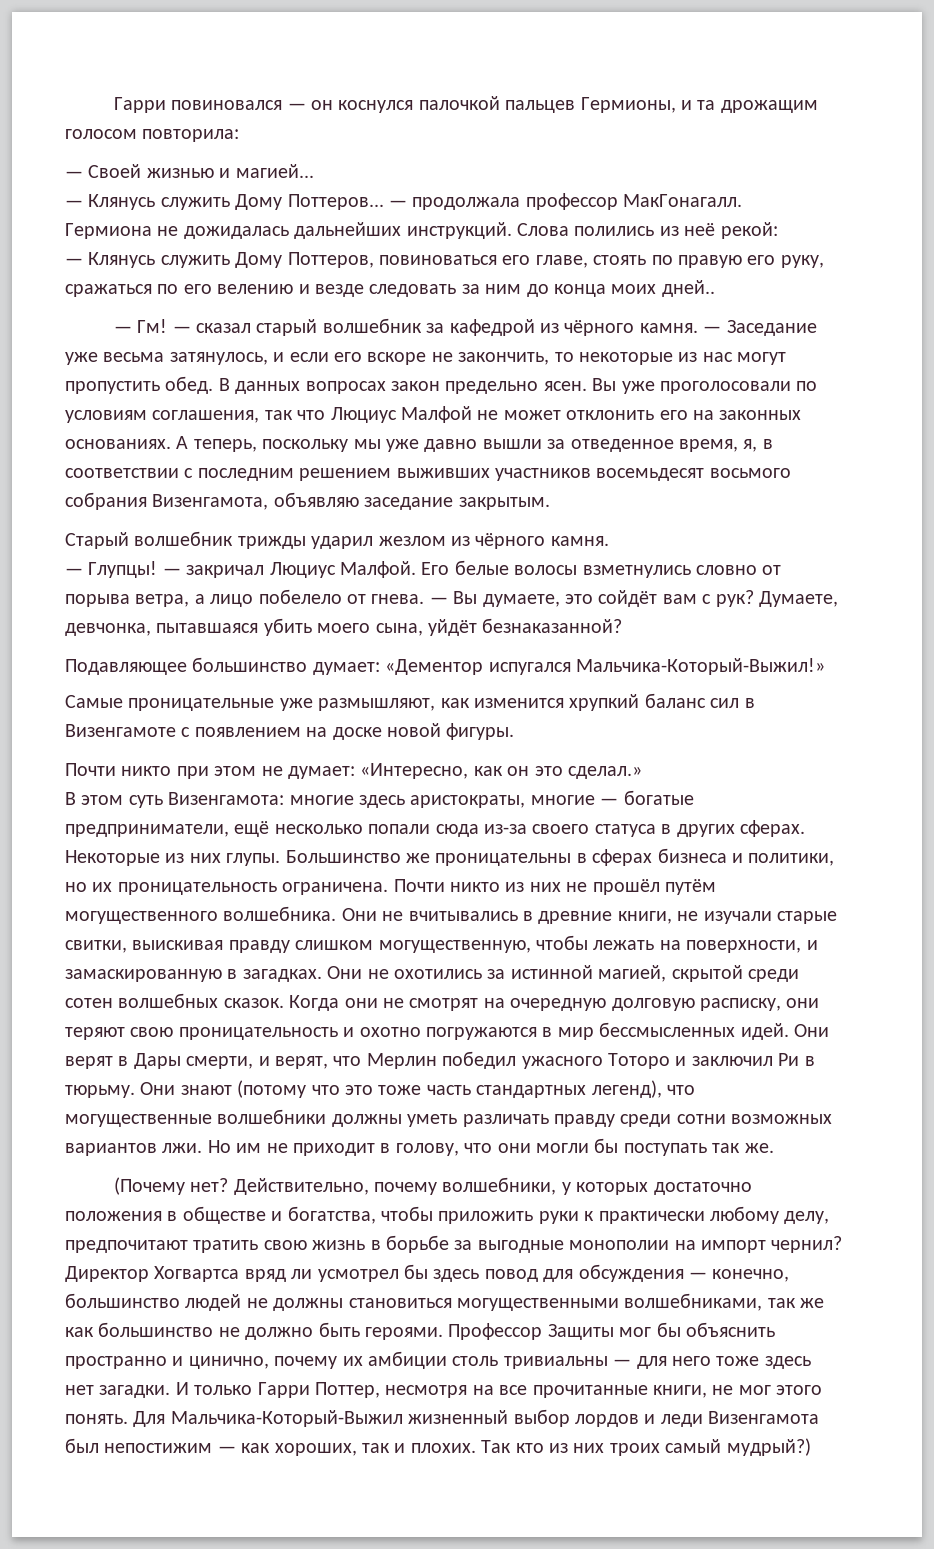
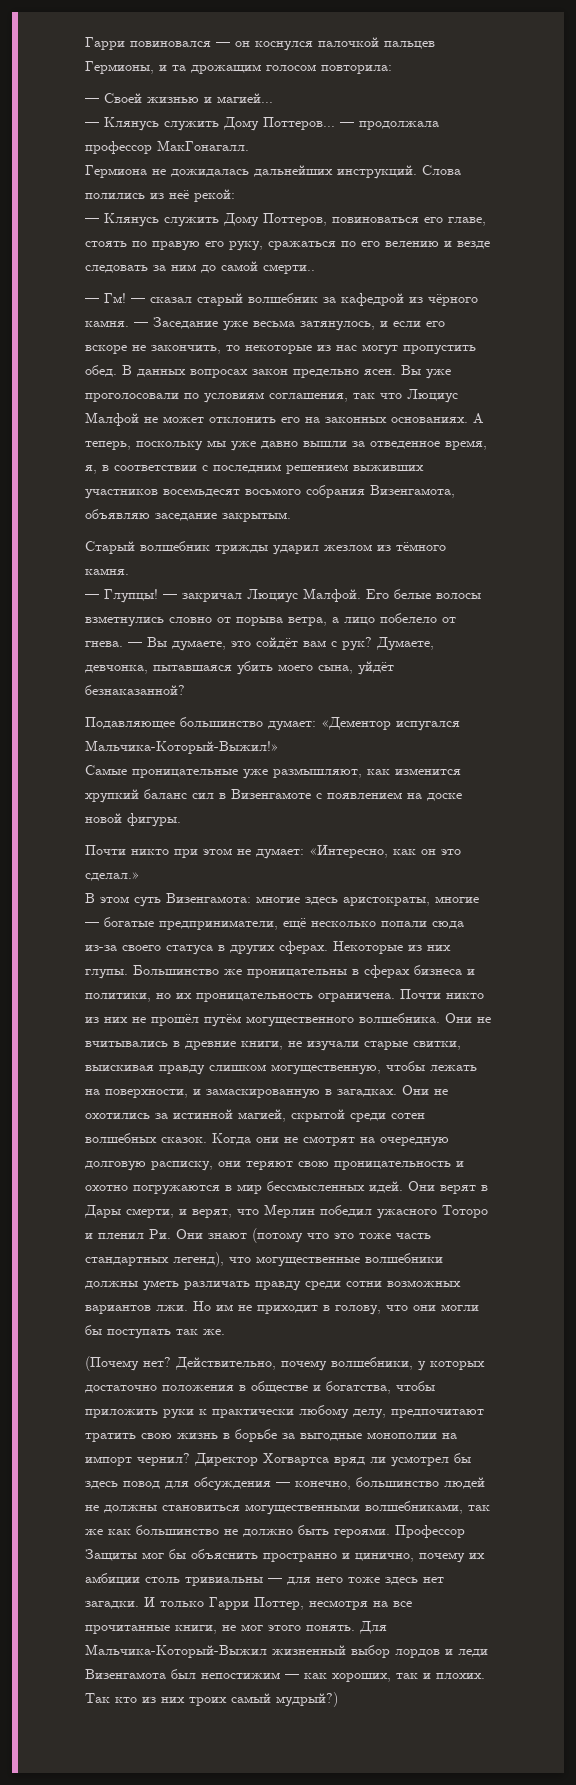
- — Клянусь служить Дому Поттеров, повиноваться его главе, стоять по правую его руку, сражаться по его велению и везде следовать за ним до конца моих дней..
+ — Клянусь служить Дому Поттеров, повиноваться его главе, стоять по правую его руку, сражаться по его велению и везде следовать за ним до самой смерти..
- Старый волшебник трижды ударил жезлом из чёрного камня.
+ Старый волшебник трижды ударил жезлом из тёмного камня.
- Они верят в Дары смерти, и верят, что Мерлин победил ужасного Тоторо и заключил Ри в тюрьму. Они знают (потому что это тоже часть стандартных легенд), что могущественные волшебники должны уметь различать правду среди сотни возможных вариантов лжи.
+ Они верят в Дары смерти, и верят, что Мерлин победил ужасного Тоторо и пленил Ри. Они знают (потому что это тоже часть стандартных легенд), что могущественные волшебники должны уметь различать правду среди сотни возможных вариантов лжи.

